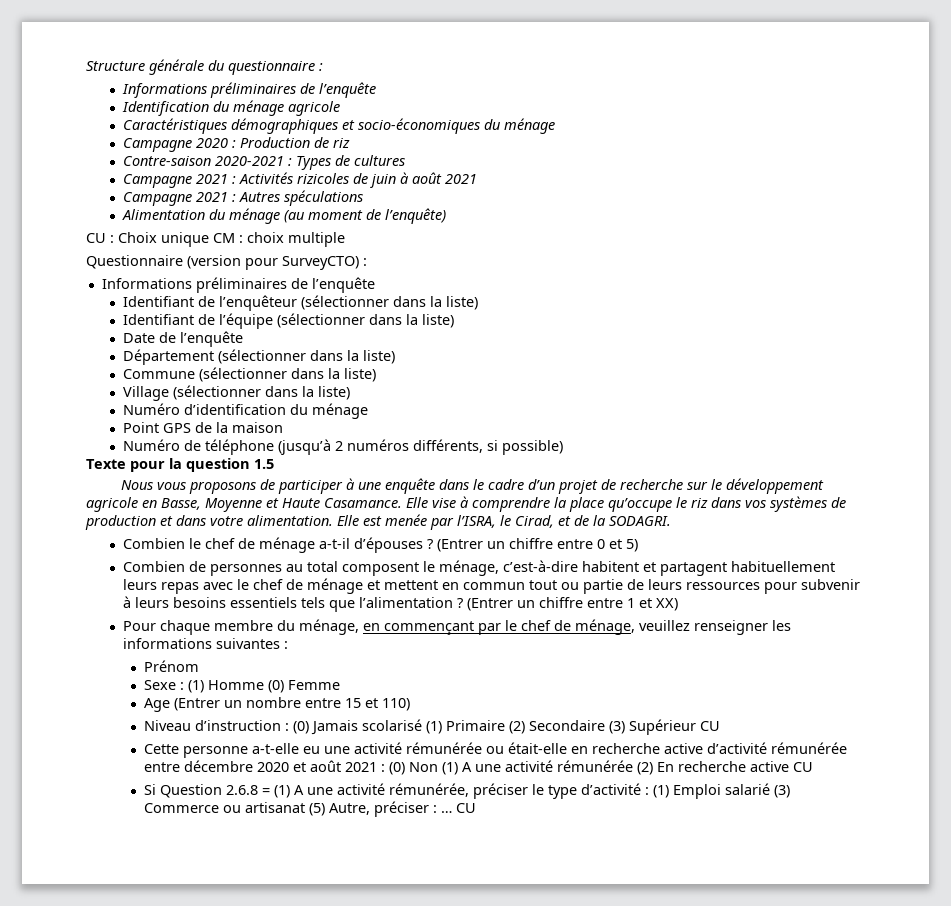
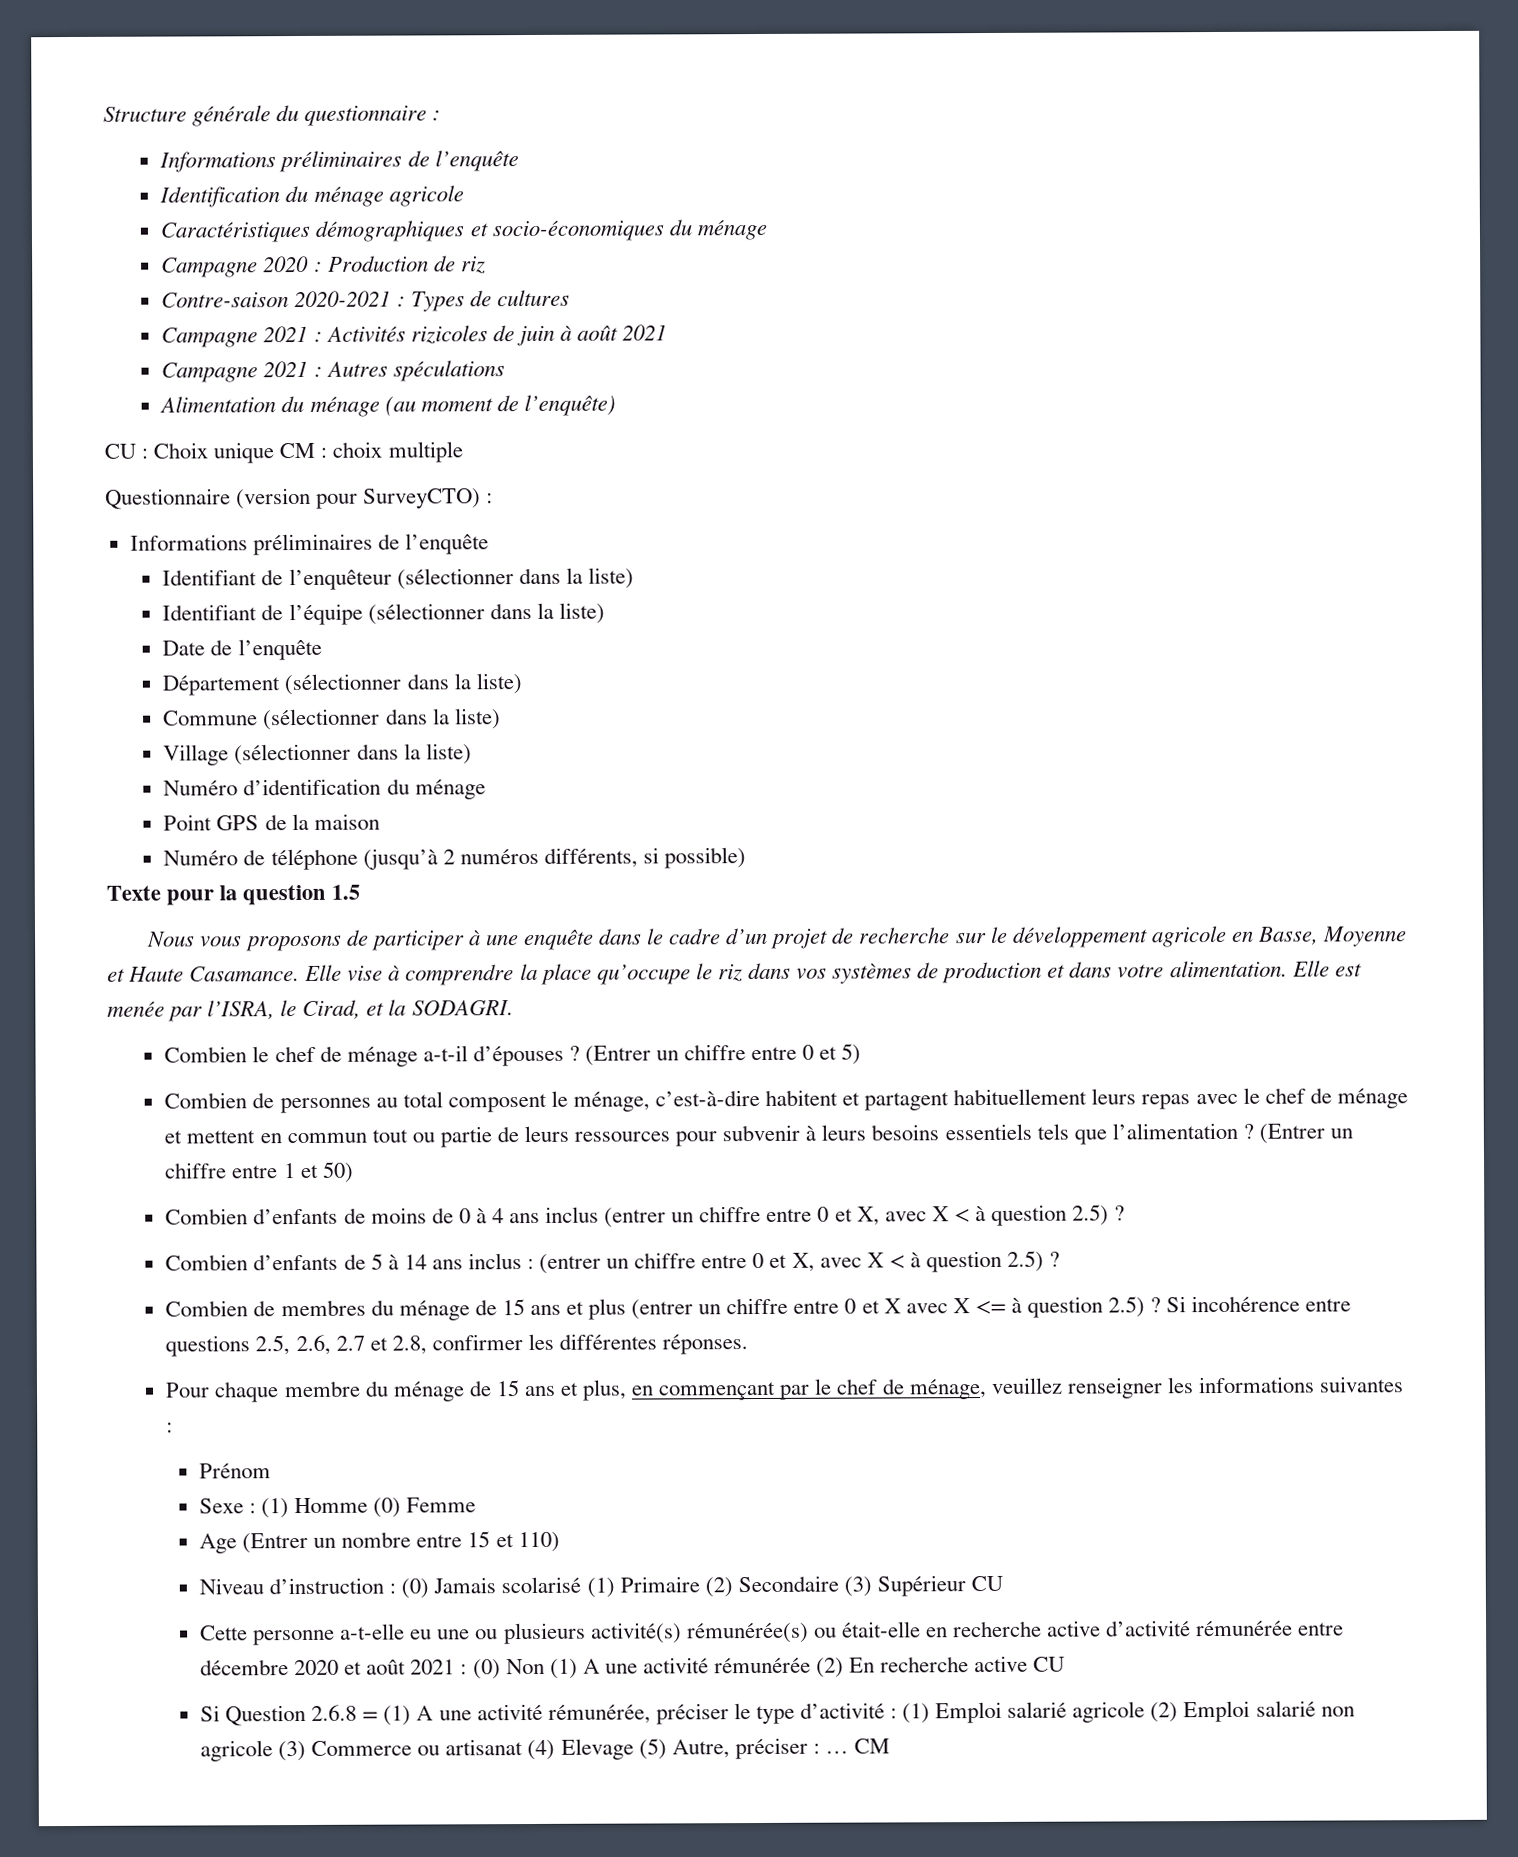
- Elle est menée par l’ISRA, le Cirad, et de la SODAGRI.
+ Elle est menée par l’ISRA, le Cirad, et la SODAGRI.
- (Entrer un chiffre entre 1 et XX)
- Pour chaque membre du ménage, en commençant par le chef de ménage, veuillez renseigner les informations suivantes :
+ (Entrer un chiffre entre 1 et 50)
+ Combien d’enfants de moins de 0 à 4 ans inclus (entrer un chiffre entre 0 et X, avec X < à question 2.5) ?
+ Combien d’enfants de 5 à 14 ans inclus : (entrer un chiffre entre 0 et X, avec X < à question 2.5) ?
+ Combien de membres du ménage de 15 ans et plus (entrer un chiffre entre 0 et X avec X <= à question 2.5) ? Si incohérence entre questions 2.5, 2.6, 2.7 et 2.8, confirmer les différentes réponses.
+ Pour chaque membre du ménage de 15 ans et plus, en commençant par le chef de ménage, veuillez renseigner les informations suivantes :
- Cette personne a-t-elle eu une activité rémunérée ou était-elle en recherche active d’activité rémunérée entre décembre 2020 et août 2021 : (0) Non (1) A une activité rémunérée (2) En recherche active CU
+ Cette personne a-t-elle eu une ou plusieurs activité(s) rémunérée(s) ou était-elle en recherche active d’activité rémunérée entre décembre 2020 et août 2021 : (0) Non (1) A une activité rémunérée (2) En recherche active CU
- Si Question 2.6.8 = (1) A une activité rémunérée, préciser le type d’activité : (1) Emploi salarié (3) Commerce ou artisanat (5) Autre, préciser : … CU
+ Si Question 2.6.8 = (1) A une activité rémunérée, préciser le type d’activité : (1) Emploi salarié agricole (2) Emploi salarié non agricole (3) Commerce ou artisanat (4) Elevage (5) Autre, préciser : … CM

